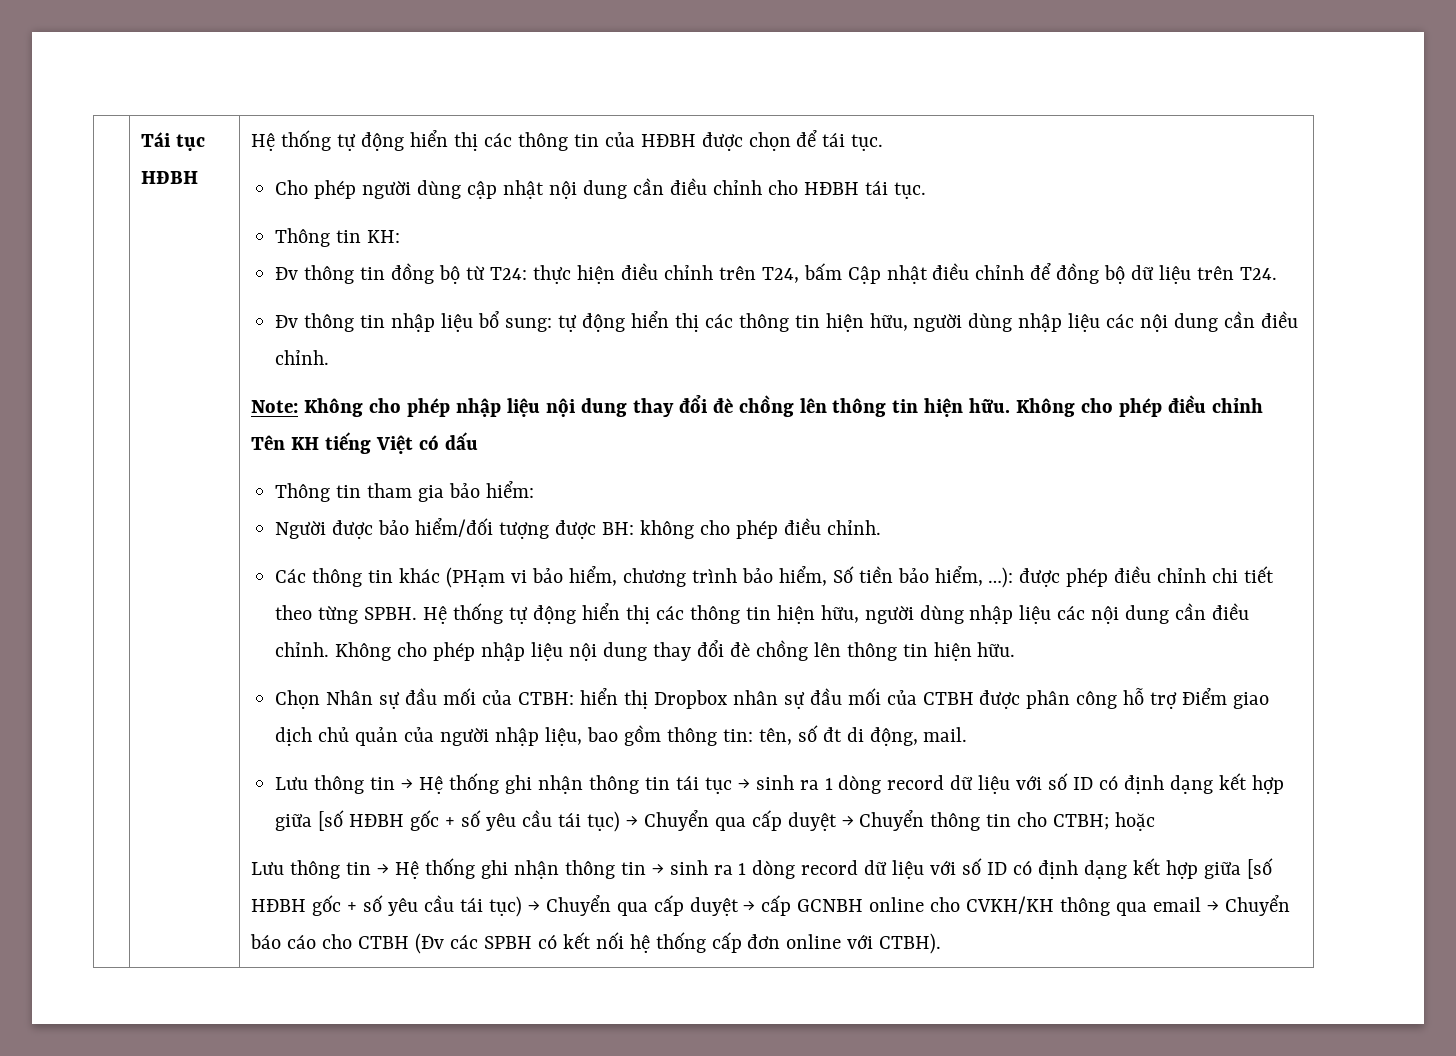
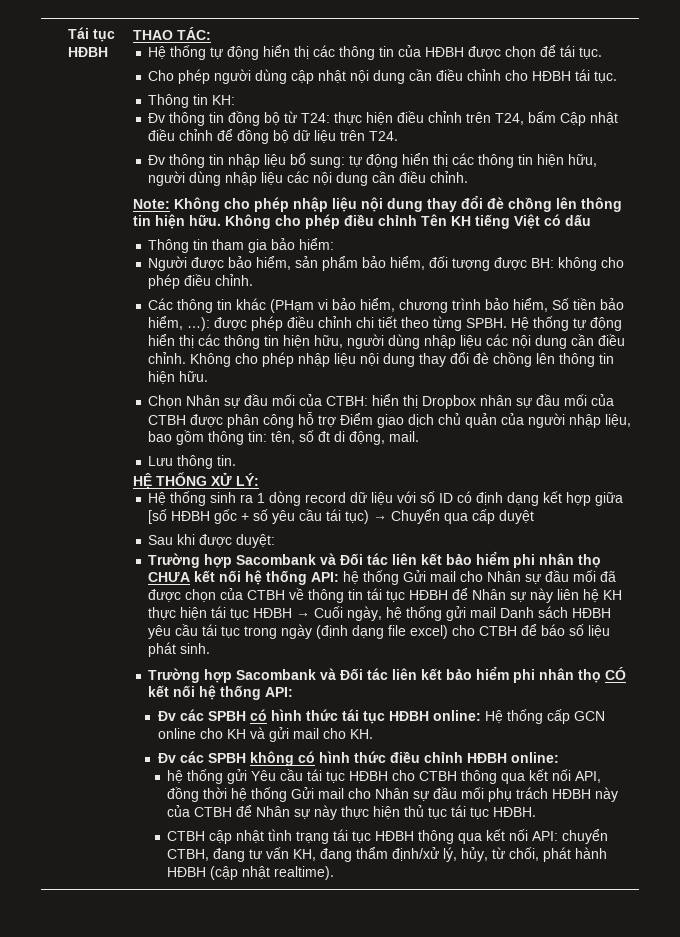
+ THAO TÁC:
- Người được bảo hiểm/đối tượng được BH: không cho phép điều chỉnh.
+ Người được bảo hiểm, sản phẩm bảo hiểm, đối tượng được BH: không cho phép điều chỉnh.
- Lưu thông tin → Hệ thống ghi nhận thông tin tái tục → sinh ra 1 dòng record dữ liệu với số ID có định dạng kết hợp giữa [số HĐBH gốc + số yêu cầu tái tục) → Chuyển qua cấp duyệt → Chuyển thông tin cho CTBH; hoặc
- Lưu thông tin → Hệ thống ghi nhận thông tin → sinh ra 1 dòng record dữ liệu với số ID có định dạng kết hợp giữa [số HĐBH gốc + số yêu cầu tái tục) → Chuyển qua cấp duyệt → cấp GCNBH online cho CVKH/KH thông qua email → Chuyển báo cáo cho CTBH (Đv các SPBH có kết nối hệ thống cấp đơn online với CTBH).
+ Lưu thông tin.
+ HỆ THỐNG XỬ LÝ:
+ Hệ thống sinh ra 1 dòng record dữ liệu với số ID có định dạng kết hợp giữa [số HĐBH gốc + số yêu cầu tái tục) → Chuyển qua cấp duyệt
+ Sau khi được duyệt:
+ Trường hợp Sacombank và Đối tác liên kết bảo hiểm phi nhân thọ CHƯA kết nối hệ thống API: hệ thống Gửi mail cho Nhân sự đầu mối đã được chọn của CTBH về thông tin tái tục HĐBH để Nhân sự này liên hệ KH thực hiện tái tục HĐBH → Cuối ngày, hệ thống gửi mail Danh sách HĐBH yêu cầu tái tục trong ngày (định dạng file excel) cho CTBH để báo số liệu phát sinh.
+ Trường hợp Sacombank và Đối tác liên kết bảo hiểm phi nhân thọ CÓ kết nối hệ thống API:
+ Đv các SPBH có hình thức tái tục HĐBH online: Hệ thống cấp GCN online cho KH và gửi mail cho KH.
+ Đv các SPBH không có hình thức điều chỉnh HĐBH online:
+ hệ thống gửi Yêu cầu tái tục HĐBH cho CTBH thông qua kết nối API, đồng thời hệ thống Gửi mail cho Nhân sự đầu mối phụ trách HĐBH này của CTBH để Nhân sự này thực hiện thủ tục tái tục HĐBH.
+ CTBH cập nhật tình trạng tái tục HĐBH thông qua kết nối API: chuyển CTBH, đang tư vấn KH, đang thẩm định/xử lý, hủy, từ chối, phát hành HĐBH (cập nhật realtime).

